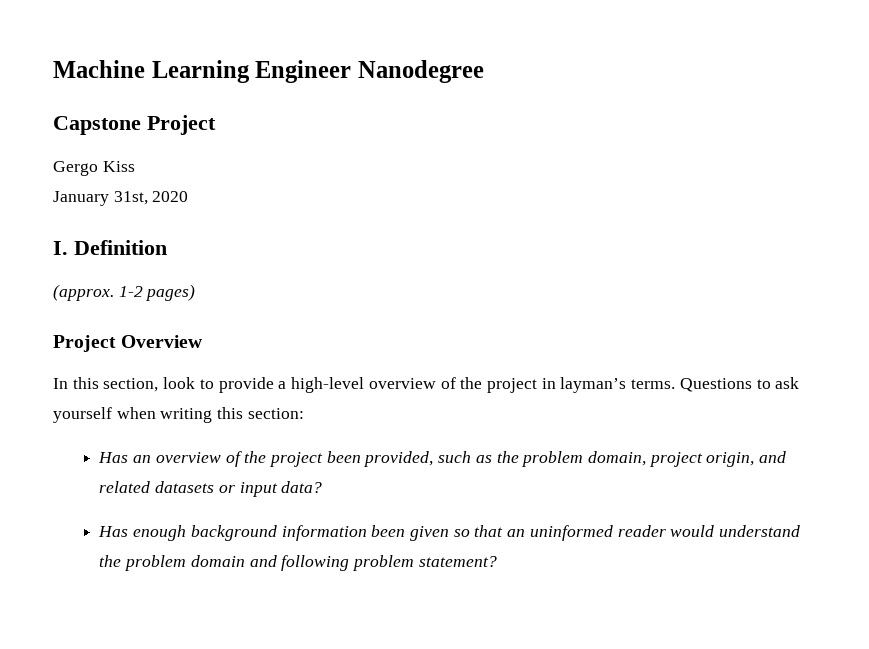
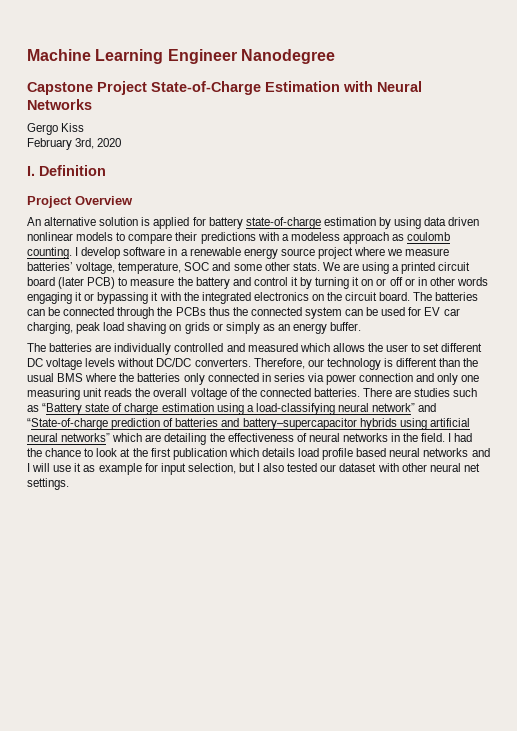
- Capstone Project
+ Capstone Project State-of-Charge Estimation with Neural Networks
- January 31st, 2020
+ February 3rd, 2020
- (approx. 1-2 pages)
- In this section, look to provide a high-level overview of the project in layman’s terms. Questions to ask yourself when writing this section:
- Has an overview of the project been provided, such as the problem domain, project origin, and related datasets or input data?
- Has enough background information been given so that an uninformed reader would understand the problem domain and following problem statement?
+ An alternative solution is applied for battery state-of-charge estimation by using data driven nonlinear models to compare their predictions with a modeless approach as coulomb counting. I develop software in a renewable energy source project where we measure batteries’ voltage, temperature, SOC and some other stats. We are using a printed circuit board (later PCB) to measure the battery and control it by turning it on or off or in other words engaging it or bypassing it with the integrated electronics on the circuit board. The batteries can be connected through the PCBs thus the connected system can be used for EV car charging, peak load shaving on grids or simply as an energy buffer.
+ The batteries are individually controlled and measured which allows the user to set different DC voltage levels without DC/DC converters. Therefore, our technology is different than the usual BMS where the batteries only connected in series via power connection and only one measuring unit reads the overall voltage of the connected batteries. There are studies such as “Battery state of charge estimation using a load-classifying neural network” and “State-of-charge prediction of batteries and battery–supercapacitor hybrids using artificial neural networks” which are detailing the effectiveness of neural networks in the field. I had the chance to look at the first publication which details load profile based neural networks and I will use it as example for input selection, but I also tested our dataset with other neural net settings.

